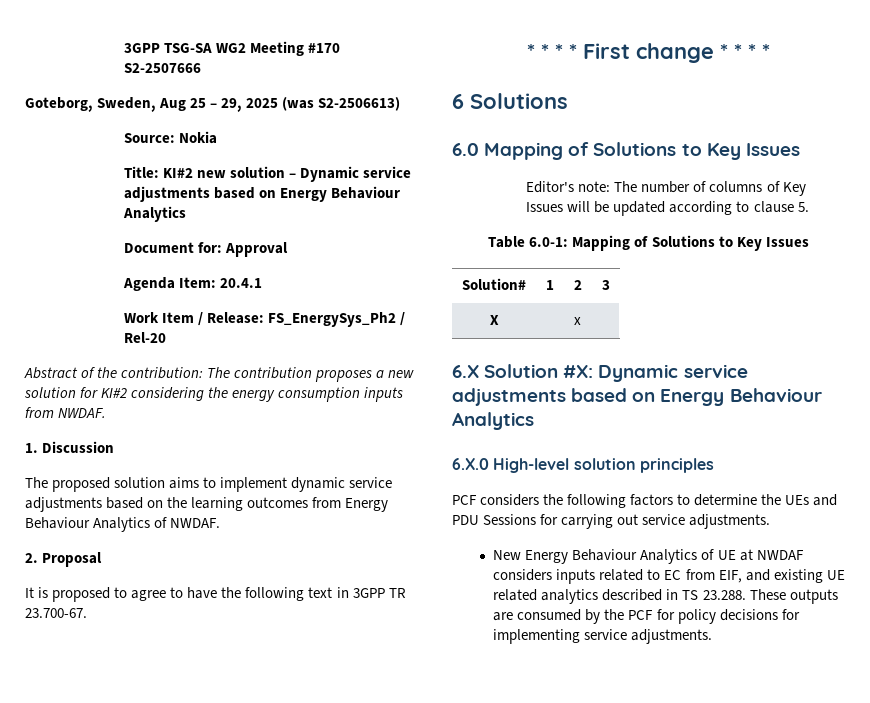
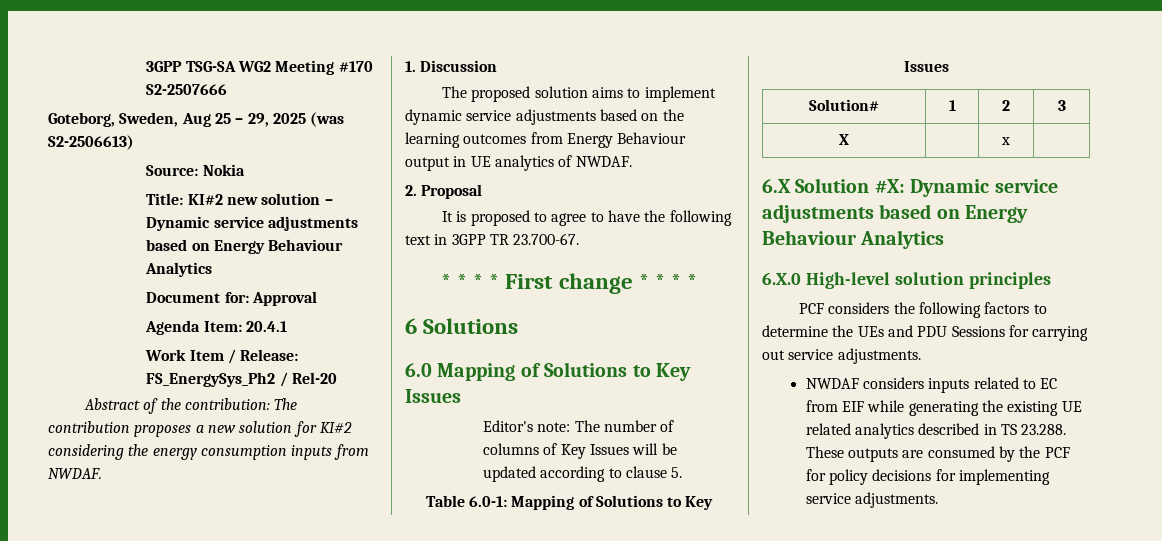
- The proposed solution aims to implement dynamic service adjustments based on the learning outcomes from Energy Behaviour Analytics of NWDAF.
+ The proposed solution aims to implement dynamic service adjustments based on the learning outcomes from Energy Behaviour output in UE analytics of NWDAF.
- New Energy Behaviour Analytics of UE at NWDAF considers inputs related to EC from EIF, and existing UE related analytics described in TS 23.288. These outputs are consumed by the PCF for policy decisions for implementing service adjustments.
+ NWDAF considers inputs related to EC from EIF while generating the existing UE related analytics described in TS 23.288. These outputs are consumed by the PCF for policy decisions for implementing service adjustments.

